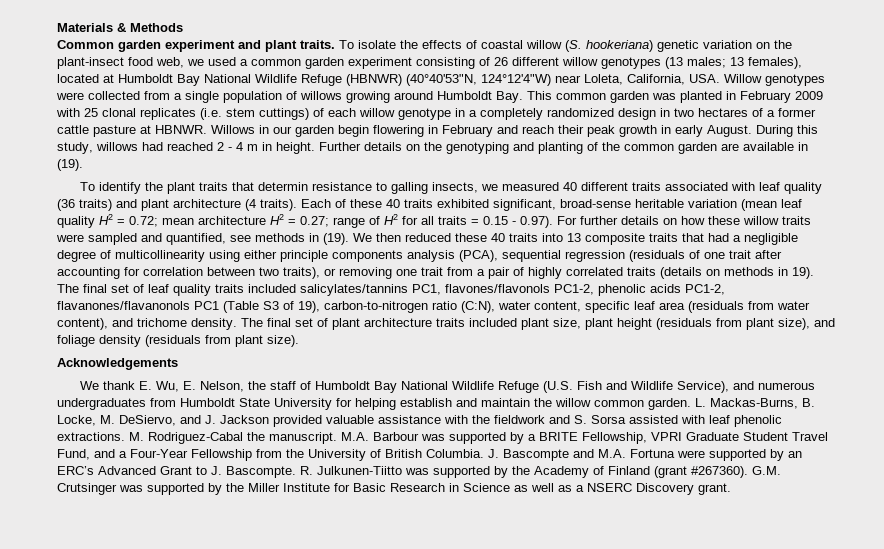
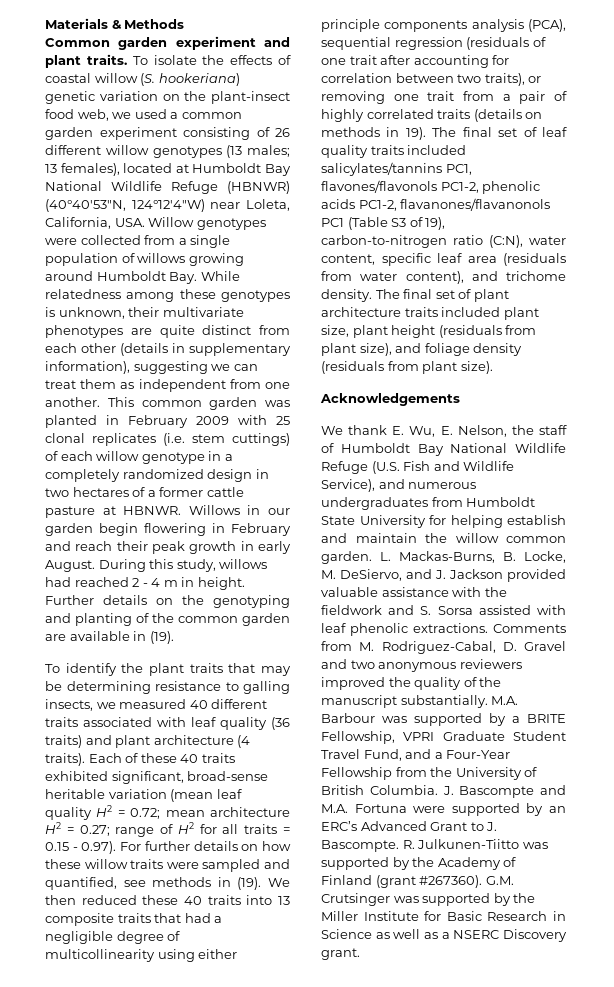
- 13 females), located at Humboldt Bay National Wildlife Refuge (HBNWR) (40°40'53"N, 124°12'4"W) near Loleta, California, USA. Willow genotypes were collected from a single population of willows growing around Humboldt Bay. This common garden was planted in February 2009 with 25 clonal replicates (i.e. stem cuttings) of each willow genotype in a completely randomized design in two hectares of a former cattle pasture at HBNWR.
+ 13 females), located at Humboldt Bay National Wildlife Refuge (HBNWR) (40°40'53"N, 124°12'4"W) near Loleta, California, USA. Willow genotypes were collected from a single population of willows growing around Humboldt Bay. While relatedness among these genotypes is unknown, their multivariate phenotypes are quite distinct from each other (details in supplementary information), suggesting we can treat them as independent from one another. This common garden was planted in February 2009 with 25 clonal replicates (i.e. stem cuttings) of each willow genotype in a completely randomized design in two hectares of a former cattle pasture at HBNWR.
- To identify the plant traits that determin resistance to galling insects, we measured 40 different traits associated with leaf quality (36 traits) and plant architecture (4 traits).
+ To identify the plant traits that may be determining resistance to galling insects, we measured 40 different traits associated with leaf quality (36 traits) and plant architecture (4 traits).
- M. Rodriguez-Cabal the manuscript.
+ Comments from M. Rodriguez-Cabal, D. Gravel and two anonymous reviewers improved the quality of the manuscript substantially.

